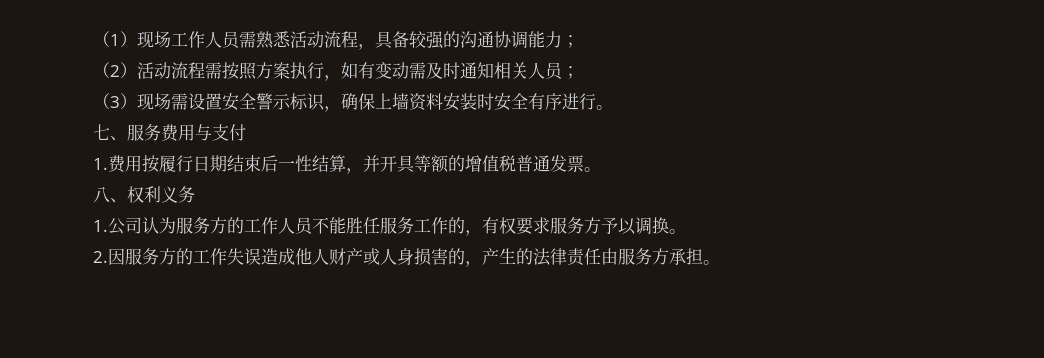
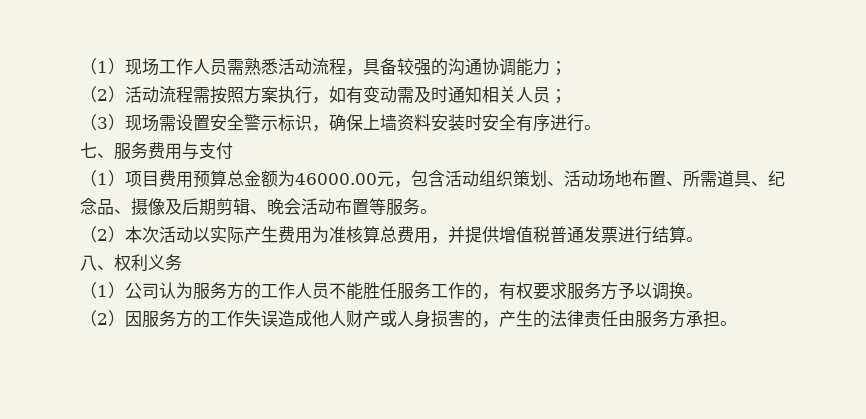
- 1.费用按履行日期结束后一性结算，并开具等额的增值税普通发票。
+ （1）项目费用预算总金额为46000.00元，包含活动组织策划、活动场地布置、所需道具、纪念品、摄像及后期剪辑、晚会活动布置等服务。
+ （2）本次活动以实际产生费用为准核算总费用，并提供增值税普通发票进行结算。
- 1.公司认为服务方的工作人员不能胜任服务工作的，有权要求服务方予以调换。
+ （1）公司认为服务方的工作人员不能胜任服务工作的，有权要求服务方予以调换。
- 2.因服务方的工作失误造成他人财产或人身损害的，产生的法律责任由服务方承担。
+ （2）因服务方的工作失误造成他人财产或人身损害的，产生的法律责任由服务方承担。

